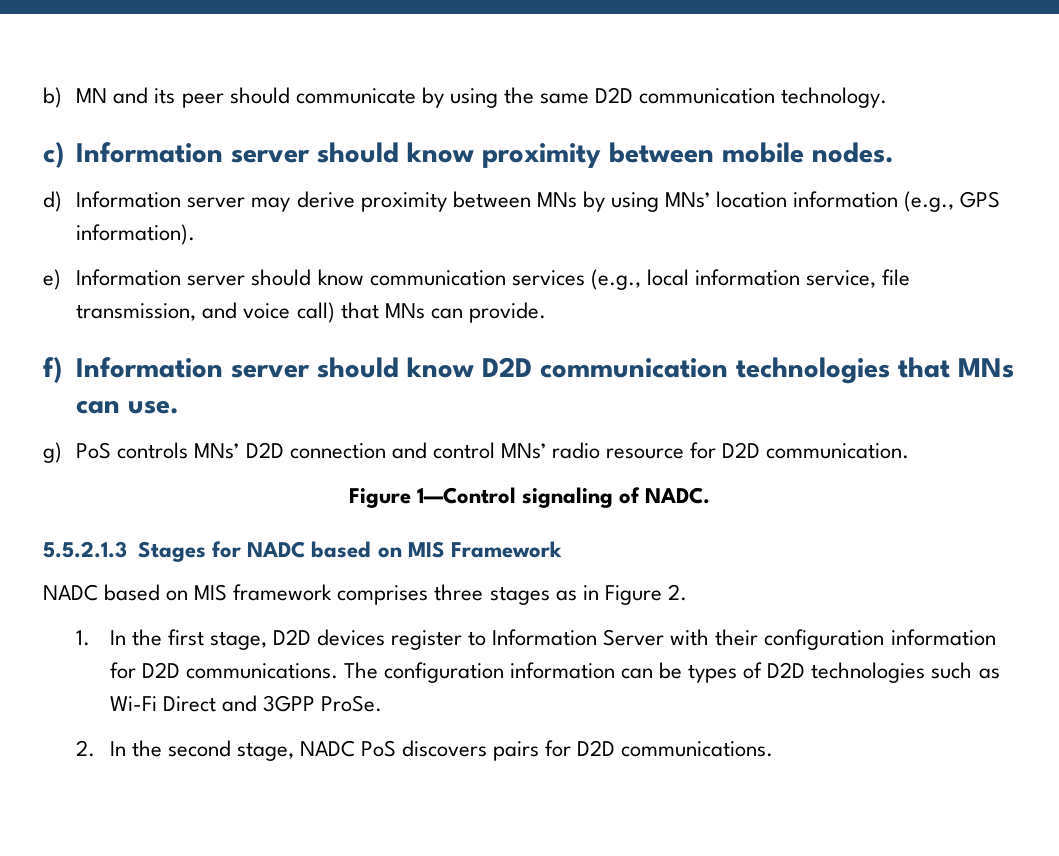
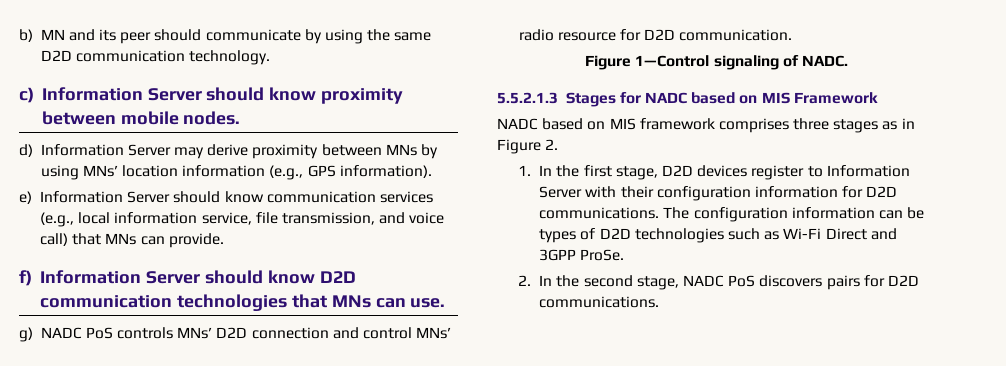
- c) Information server should know proximity between mobile nodes.
+ c) Information Server should know proximity between mobile nodes.
- d) Information server may derive proximity between MNs by using MNs’ location information (e.g., GPS information).
+ d) Information Server may derive proximity between MNs by using MNs’ location information (e.g., GPS information).
- e) Information server should know communication services (e.g., local information service, file transmission, and voice call) that MNs can provide.
+ e) Information Server should know communication services (e.g., local information service, file transmission, and voice call) that MNs can provide.
- f) Information server should know D2D communication technologies that MNs can use.
+ f) Information Server should know D2D communication technologies that MNs can use.
- g) PoS controls MNs’ D2D connection and control MNs’ radio resource for D2D communication.
+ g) NADC PoS controls MNs’ D2D connection and control MNs’ radio resource for D2D communication.

